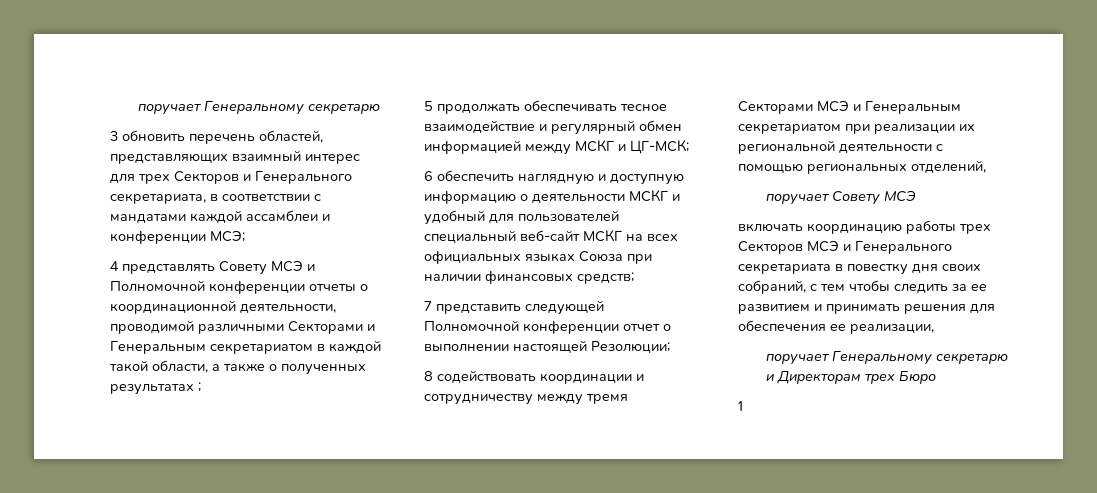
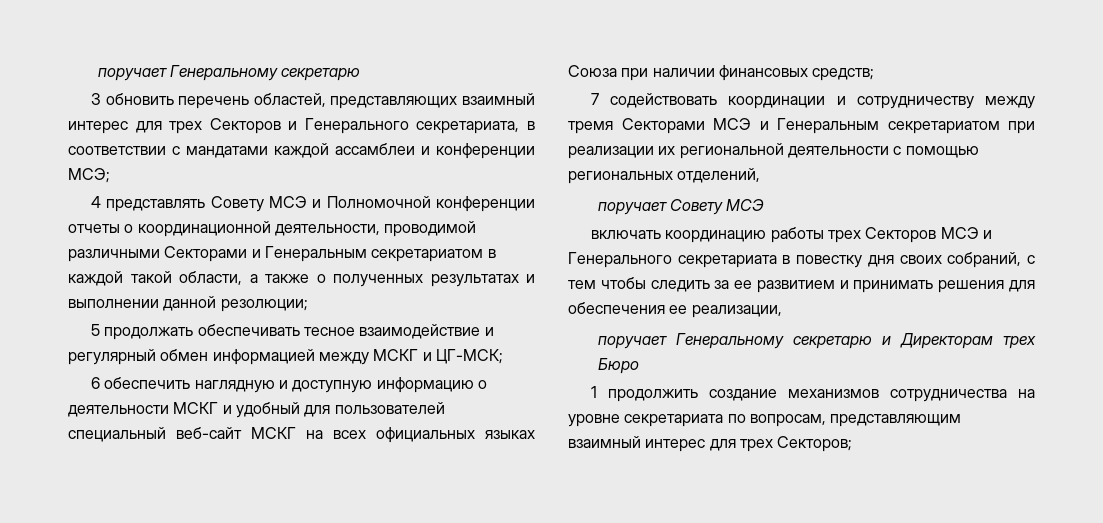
- 4 представлять Совету МСЭ и Полномочной конференции отчеты о координационной деятельности, проводимой различными Секторами и Генеральным секретариатом в каждой такой области, а также о полученных результатах ;
+ 4 представлять Совету МСЭ и Полномочной конференции отчеты о координационной деятельности, проводимой различными Секторами и Генеральным секретариатом в каждой такой области, а также о полученных результатах и выполнении данной резолюции;
- 7 представить следующей Полномочной конференции отчет о выполнении настоящей Резолюции;
- 8 содействовать координации и сотрудничеству между тремя Секторами МСЭ и Генеральным секретариатом при реализации их региональной деятельности с помощью региональных отделений,
+ 7 содействовать координации и сотрудничеству между тремя Секторами МСЭ и Генеральным секретариатом при реализации их региональной деятельности с помощью региональных отделений,
- 1
+ 1 продолжить создание механизмов сотрудничества на уровне секретариата по вопросам, представляющим взаимный интерес для трех Секторов;

